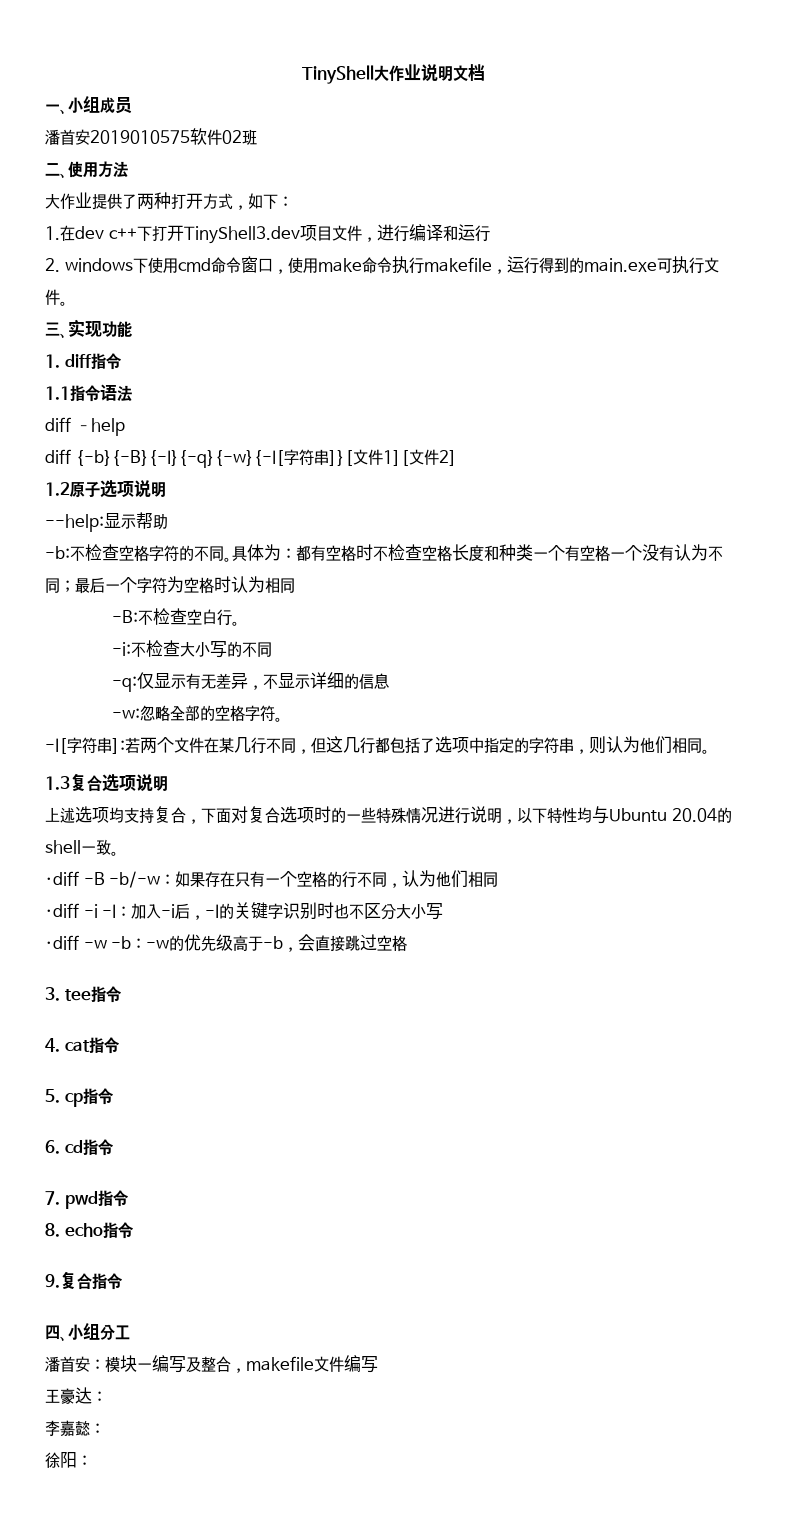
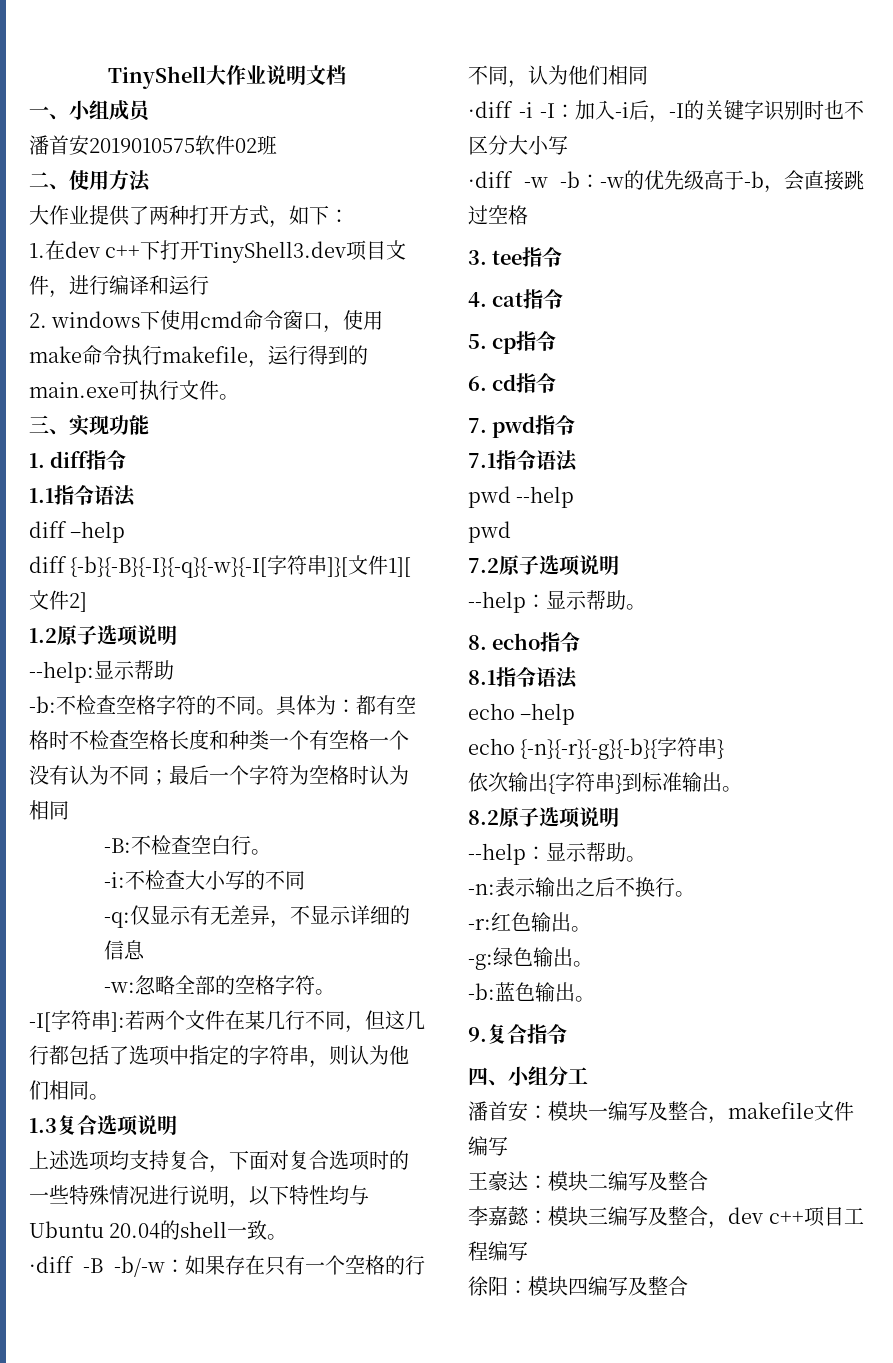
+ 7.1指令语法
+ pwd --help
+ pwd
+ 7.2原子选项说明
+ --help：显示帮助。
  8. echo指令
+ 8.1指令语法
+ echo –help
+ echo {-n}{-r}{-g}{-b}{字符串}
+ 依次输出{字符串}到标准输出。
+ 8.2原子选项说明
+ --help：显示帮助。
+ -n:表示输出之后不换行。
+ -r:红色输出。
+ -g:绿色输出。
+ -b:蓝色输出。
- 王豪达：
- 李嘉懿：
- 徐阳：
+ 王豪达：模块二编写及整合
+ 李嘉懿：模块三编写及整合，dev c++项目工程编写
+ 徐阳：模块四编写及整合

